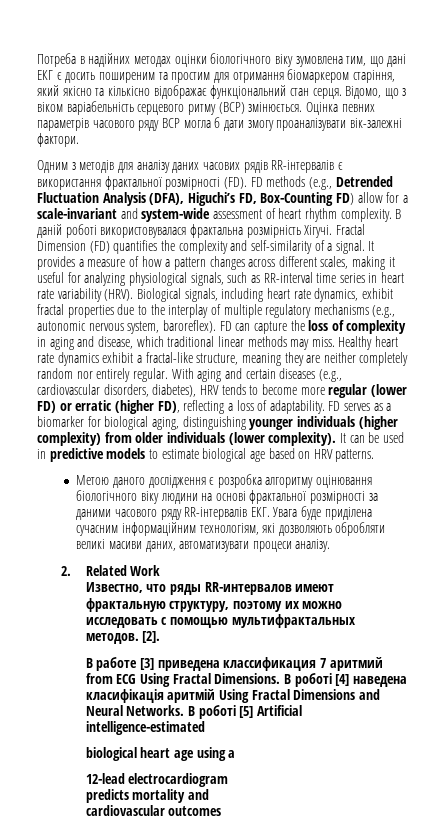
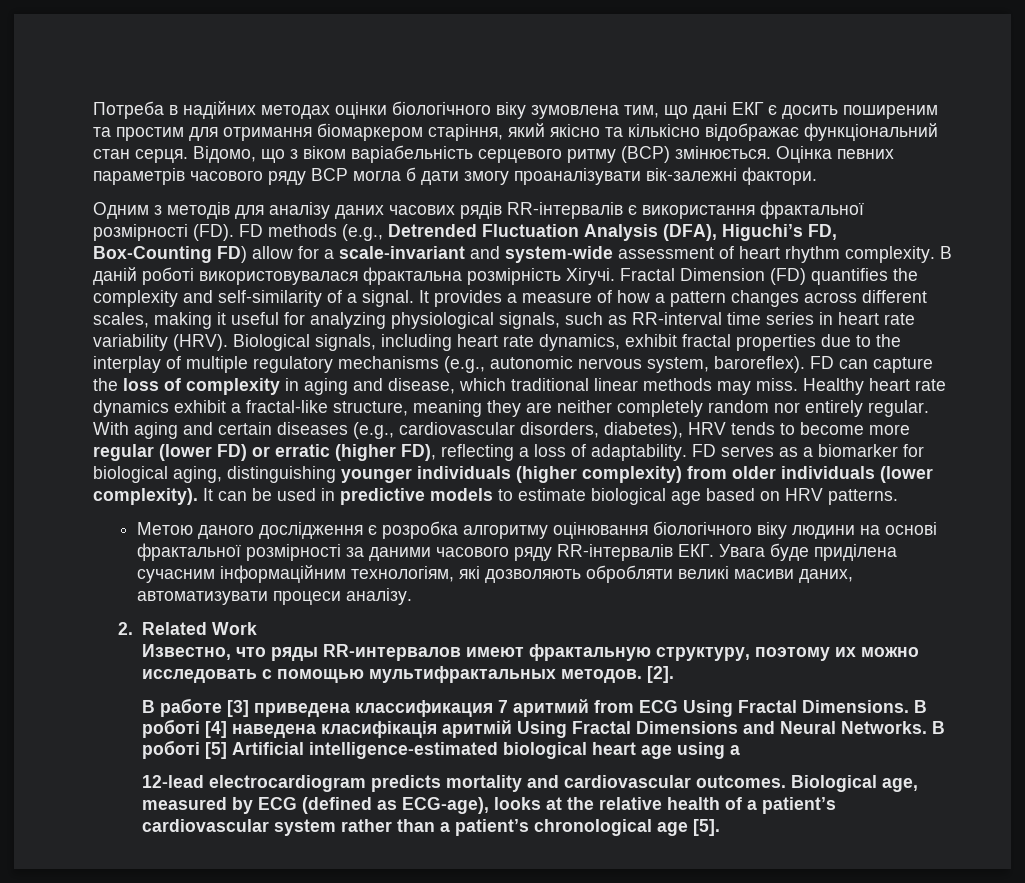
- В роботі [5] Artificial intelligence-estimated
- biological heart age using a
+ В роботі [5] Artificial intelligence-estimated biological heart age using a
- 12-lead electrocardiogram
- predicts mortality and
- cardiovascular outcomes
+ 12-lead electrocardiogram predicts mortality and cardiovascular outcomes. Biological age, measured by ECG (defined as ECG-age), looks at the relative health of a patient’s cardiovascular system rather than a patient’s chronological age [5].

